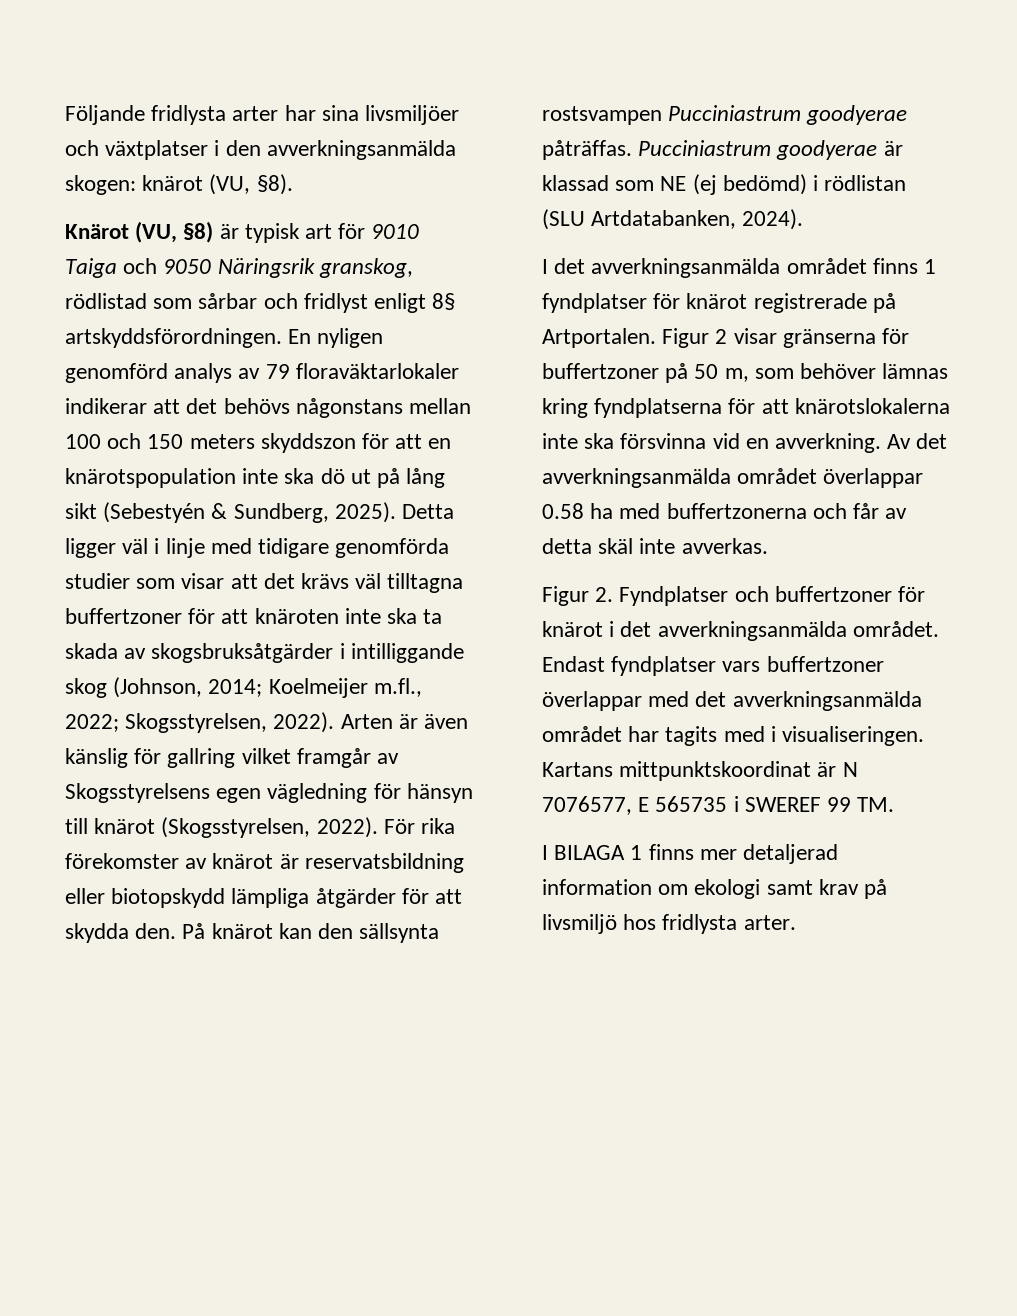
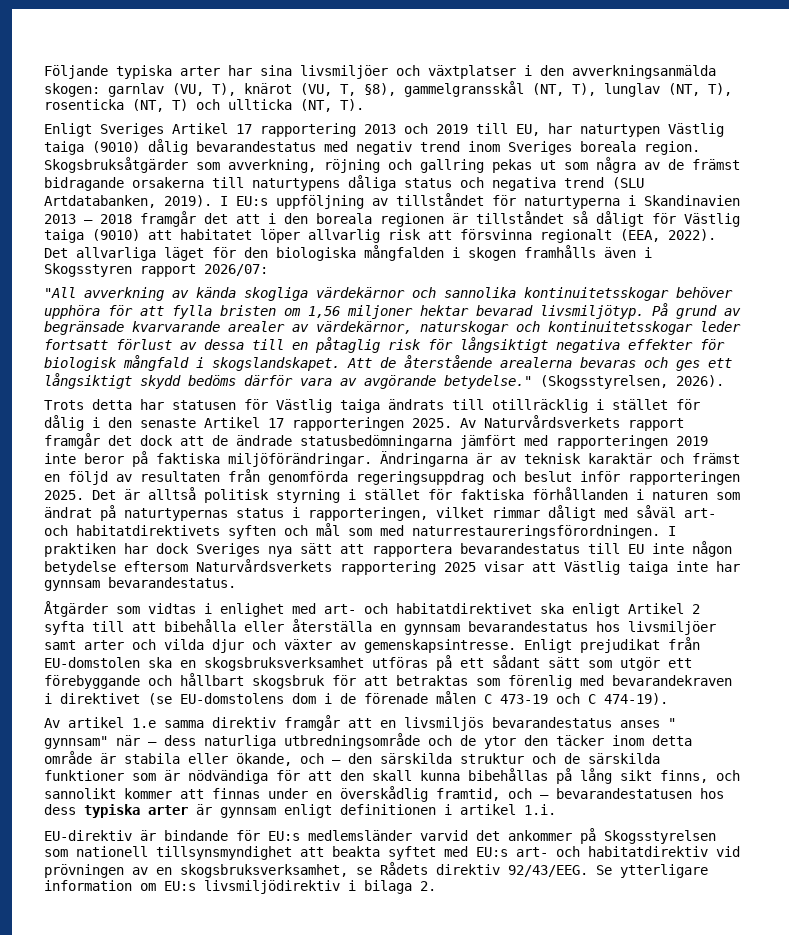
- Följande fridlysta arter har sina livsmiljöer och växtplatser i den avverkningsanmälda skogen: knärot (VU, §8).
- Knärot (VU, §8) är typisk art för 9010 Taiga och 9050 Näringsrik granskog, rödlistad som sårbar och fridlyst enligt 8§ artskyddsförordningen. En nyligen genomförd analys av 79 floraväktarlokaler indikerar att det behövs någonstans mellan 100 och 150 meters skyddszon för att en knärotspopulation inte ska dö ut på lång sikt (Sebestyén & Sundberg, 2025). Detta ligger väl i linje med tidigare genomförda studier som visar att det krävs väl tilltagna buffertzoner för att knäroten inte ska ta skada av skogsbruksåtgärder i intilliggande skog (Johnson, 2014; Koelmeijer m.fl., 2022; Skogsstyrelsen, 2022). Arten är även känslig för gallring vilket framgår av Skogsstyrelsens egen vägledning för hänsyn till knärot (Skogsstyrelsen, 2022). För rika förekomster av knärot är reservatsbildning eller biotopskydd lämpliga åtgärder för att skydda den. På knärot kan den sällsynta rostsvampen Pucciniastrum goodyerae påträffas. Pucciniastrum goodyerae är klassad som NE (ej bedömd) i rödlistan (SLU Artdatabanken, 2024).
- I det avverkningsanmälda området finns 1 fyndplatser för knärot registrerade på Artportalen. Figur 2 visar gränserna för buffertzoner på 50 m, som behöver lämnas kring fyndplatserna för att knärotslokalerna inte ska försvinna vid en avverkning. Av det avverkningsanmälda området överlappar 0.58 ha med buffertzonerna och får av detta skäl inte avverkas.
- Figur 2. Fyndplatser och buffertzoner för knärot i det avverkningsanmälda området. Endast fyndplatser vars buffertzoner överlappar med det avverkningsanmälda området har tagits med i visualiseringen. Kartans mittpunktskoordinat är N 7076577, E 565735 i SWEREF 99 TM.
- I BILAGA 1 finns mer detaljerad information om ekologi samt krav på livsmiljö hos fridlysta arter.
+ Följande typiska arter har sina livsmiljöer och växtplatser i den avverkningsanmälda skogen: garnlav (VU, T), knärot (VU, T, §8), gammelgransskål (NT, T), lunglav (NT, T), rosenticka (NT, T) och ullticka (NT, T).
+ Enligt Sveriges Artikel 17 rapportering 2013 och 2019 till EU, har naturtypen Västlig taiga (9010) dålig bevarandestatus med negativ trend inom Sveriges boreala region. Skogsbruksåtgärder som avverkning, röjning och gallring pekas ut som några av de främst bidragande orsakerna till naturtypens dåliga status och negativa trend (SLU Artdatabanken, 2019). I EU:s uppföljning av tillståndet för naturtyperna i Skandinavien 2013 – 2018 framgår det att i den boreala regionen är tillståndet så dåligt för Västlig taiga (9010) att habitatet löper allvarlig risk att försvinna regionalt (EEA, 2022). Det allvarliga läget för den biologiska mångfalden i skogen framhålls även i Skogsstyren rapport 2026/07:
+ "All avverkning av kända skogliga värdekärnor och sannolika kontinuitetsskogar behöver upphöra för att fylla bristen om 1,56 miljoner hektar bevarad livsmiljötyp. På grund av begränsade kvarvarande arealer av värdekärnor, naturskogar och kontinuitetsskogar leder fortsatt förlust av dessa till en påtaglig risk för långsiktigt negativa effekter för biologisk mångfald i skogslandskapet. Att de återstående arealerna bevaras och ges ett långsiktigt skydd bedöms därför vara av avgörande betydelse." (Skogsstyrelsen, 2026).
+ Trots detta har statusen för Västlig taiga ändrats till otillräcklig i stället för dålig i den senaste Artikel 17 rapporteringen 2025. Av Naturvårdsverkets rapport framgår det dock att de ändrade statusbedömningarna jämfört med rapporteringen 2019 inte beror på faktiska miljöförändringar. Ändringarna är av teknisk karaktär och främst en följd av resultaten från genomförda regeringsuppdrag och beslut inför rapporteringen 2025. Det är alltså politisk styrning i stället för faktiska förhållanden i naturen som ändrat på naturtypernas status i rapporteringen, vilket rimmar dåligt med såväl art- och habitatdirektivets syften och mål som med naturrestaureringsförordningen. I praktiken har dock Sveriges nya sätt att rapportera bevarandestatus till EU inte någon betydelse eftersom Naturvårdsverkets rapportering 2025 visar att Västlig taiga inte har gynnsam bevarandestatus.
+ Åtgärder som vidtas i enlighet med art- och habitatdirektivet ska enligt Artikel 2 syfta till att bibehålla eller återställa en gynnsam bevarandestatus hos livsmiljöer samt arter och vilda djur och växter av gemenskapsintresse. Enligt prejudikat från EU-domstolen ska en skogsbruksverksamhet utföras på ett sådant sätt som utgör ett förebyggande och hållbart skogsbruk för att betraktas som förenlig med bevarandekraven i direktivet (se EU-domstolens dom i de förenade målen C 473-19 och C 474-19).
+ Av artikel 1.e samma direktiv framgår att en livsmiljös bevarandestatus anses " gynnsam" när — dess naturliga utbredningsområde och de ytor den täcker inom detta område är stabila eller ökande, och — den särskilda struktur och de särskilda funktioner som är nödvändiga för att den skall kunna bibehållas på lång sikt finns, och sannolikt kommer att finnas under en överskådlig framtid, och — bevarandestatusen hos dess typiska arter är gynnsam enligt definitionen i artikel 1.i.
+ EU-direktiv är bindande för EU:s medlemsländer varvid det ankommer på Skogsstyrelsen som nationell tillsynsmyndighet att beakta syftet med EU:s art- och habitatdirektiv vid prövningen av en skogsbruksverksamhet, se Rådets direktiv 92/43/EEG. Se ytterligare information om EU:s livsmiljödirektiv i bilaga 2.

